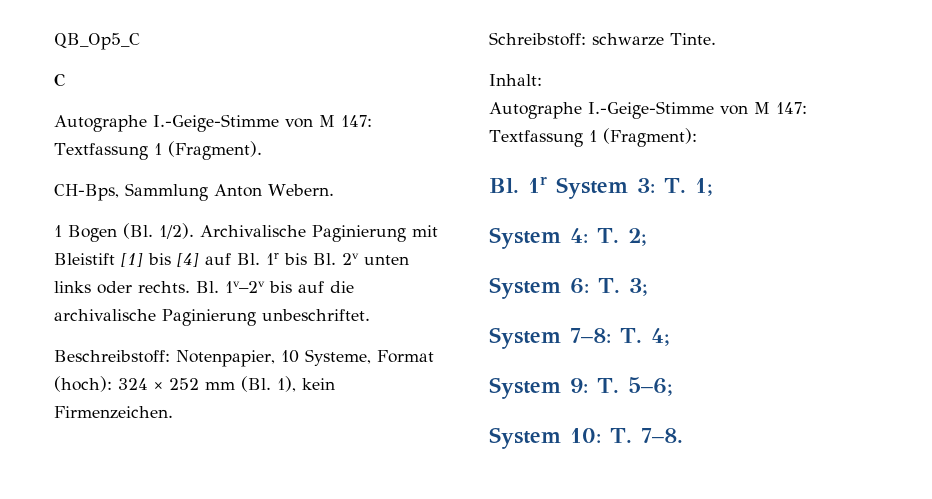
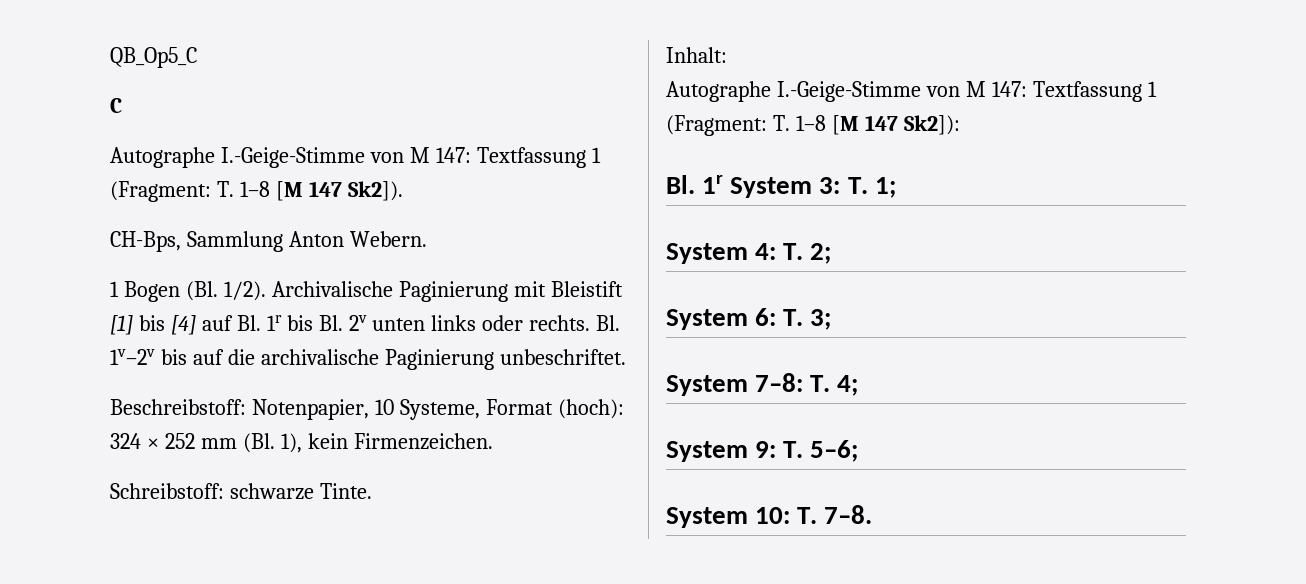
- Autographe I.-Geige-Stimme von M 147: Textfassung 1 (Fragment).
+ Autographe I.-Geige-Stimme von M 147: Textfassung 1 (Fragment: T. 1–8 [M 147 Sk2]).
- Autographe I.-Geige-Stimme von M 147: Textfassung 1 (Fragment):
+ Autographe I.-Geige-Stimme von M 147: Textfassung 1 (Fragment: T. 1–8 [M 147 Sk2]):

